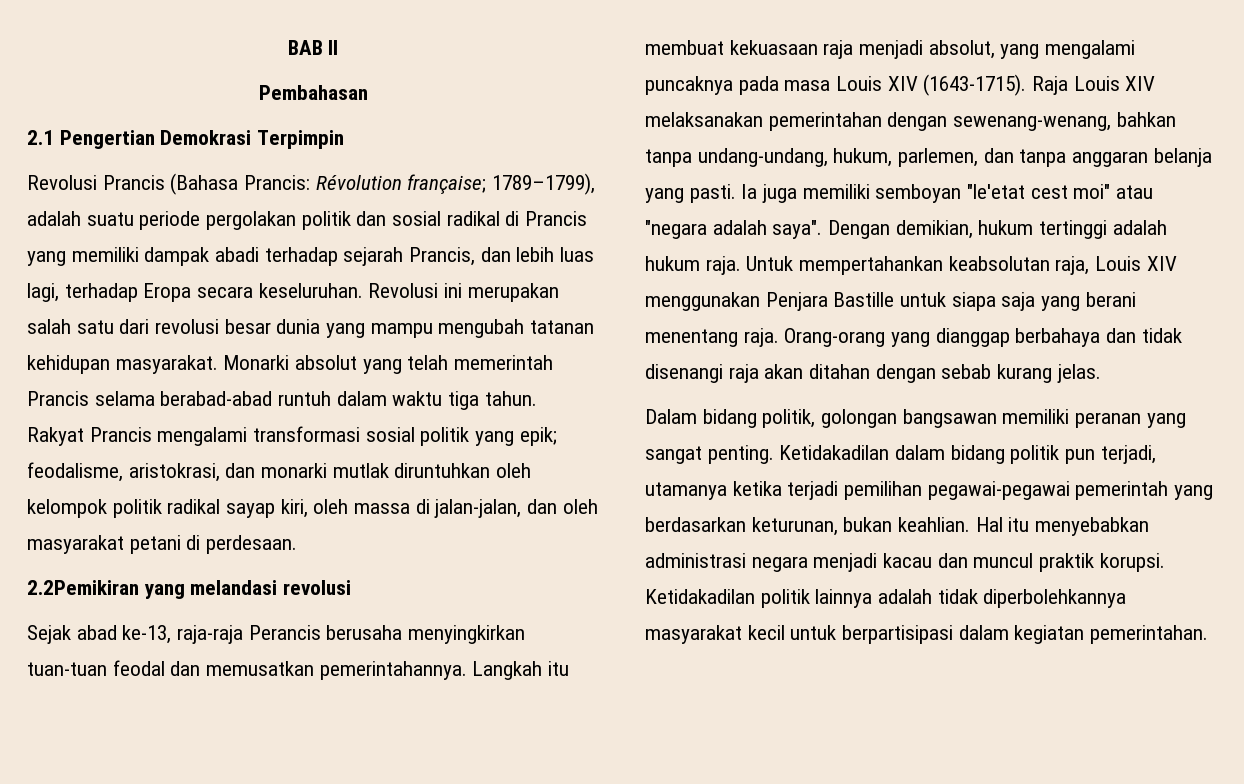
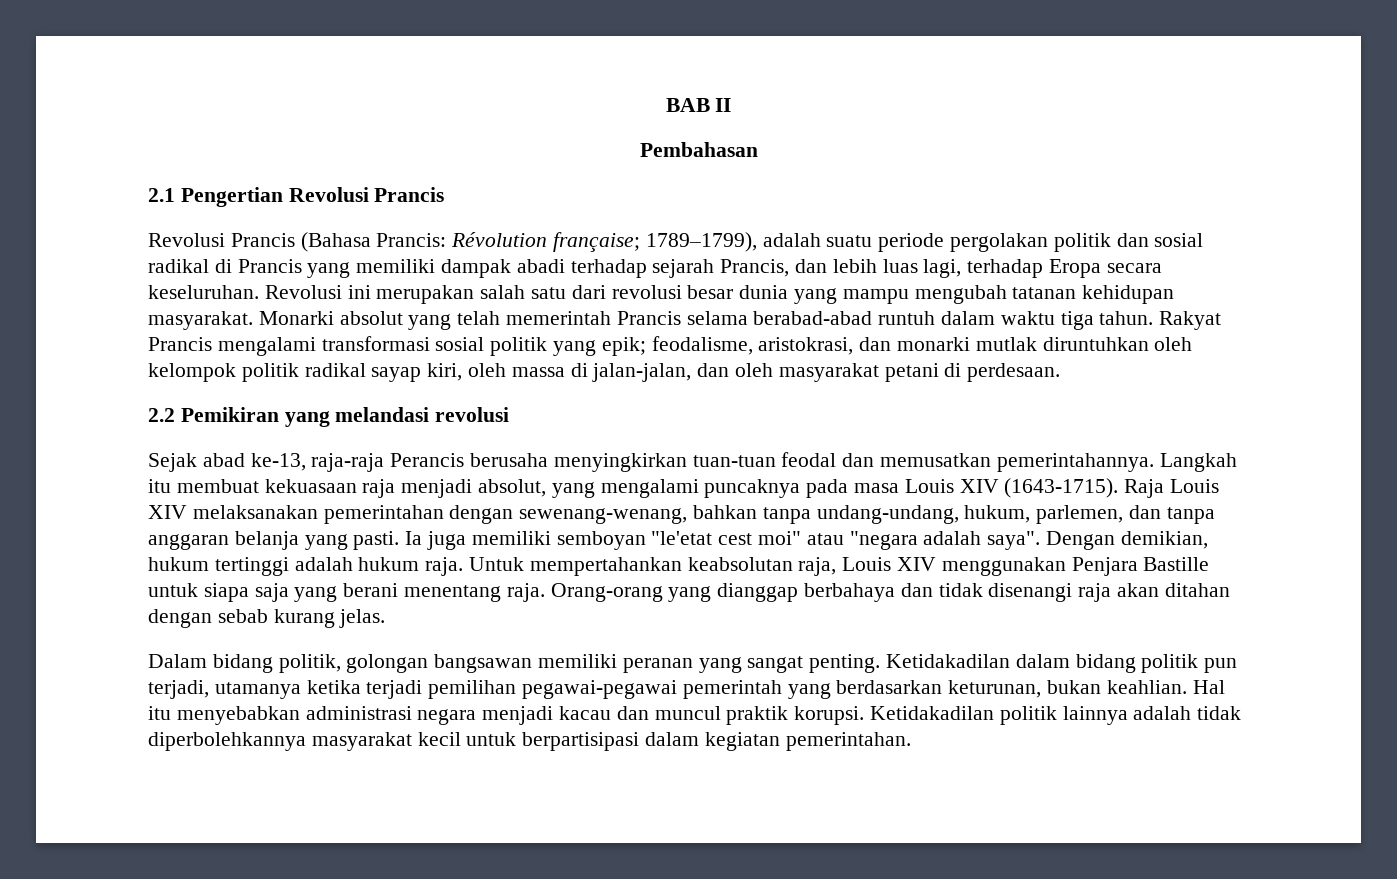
- 2.1 Pengertian Demokrasi Terpimpin
+ 2.1 Pengertian Revolusi Prancis
- 2.2Pemikiran yang melandasi revolusi
+ 2.2 Pemikiran yang melandasi revolusi

